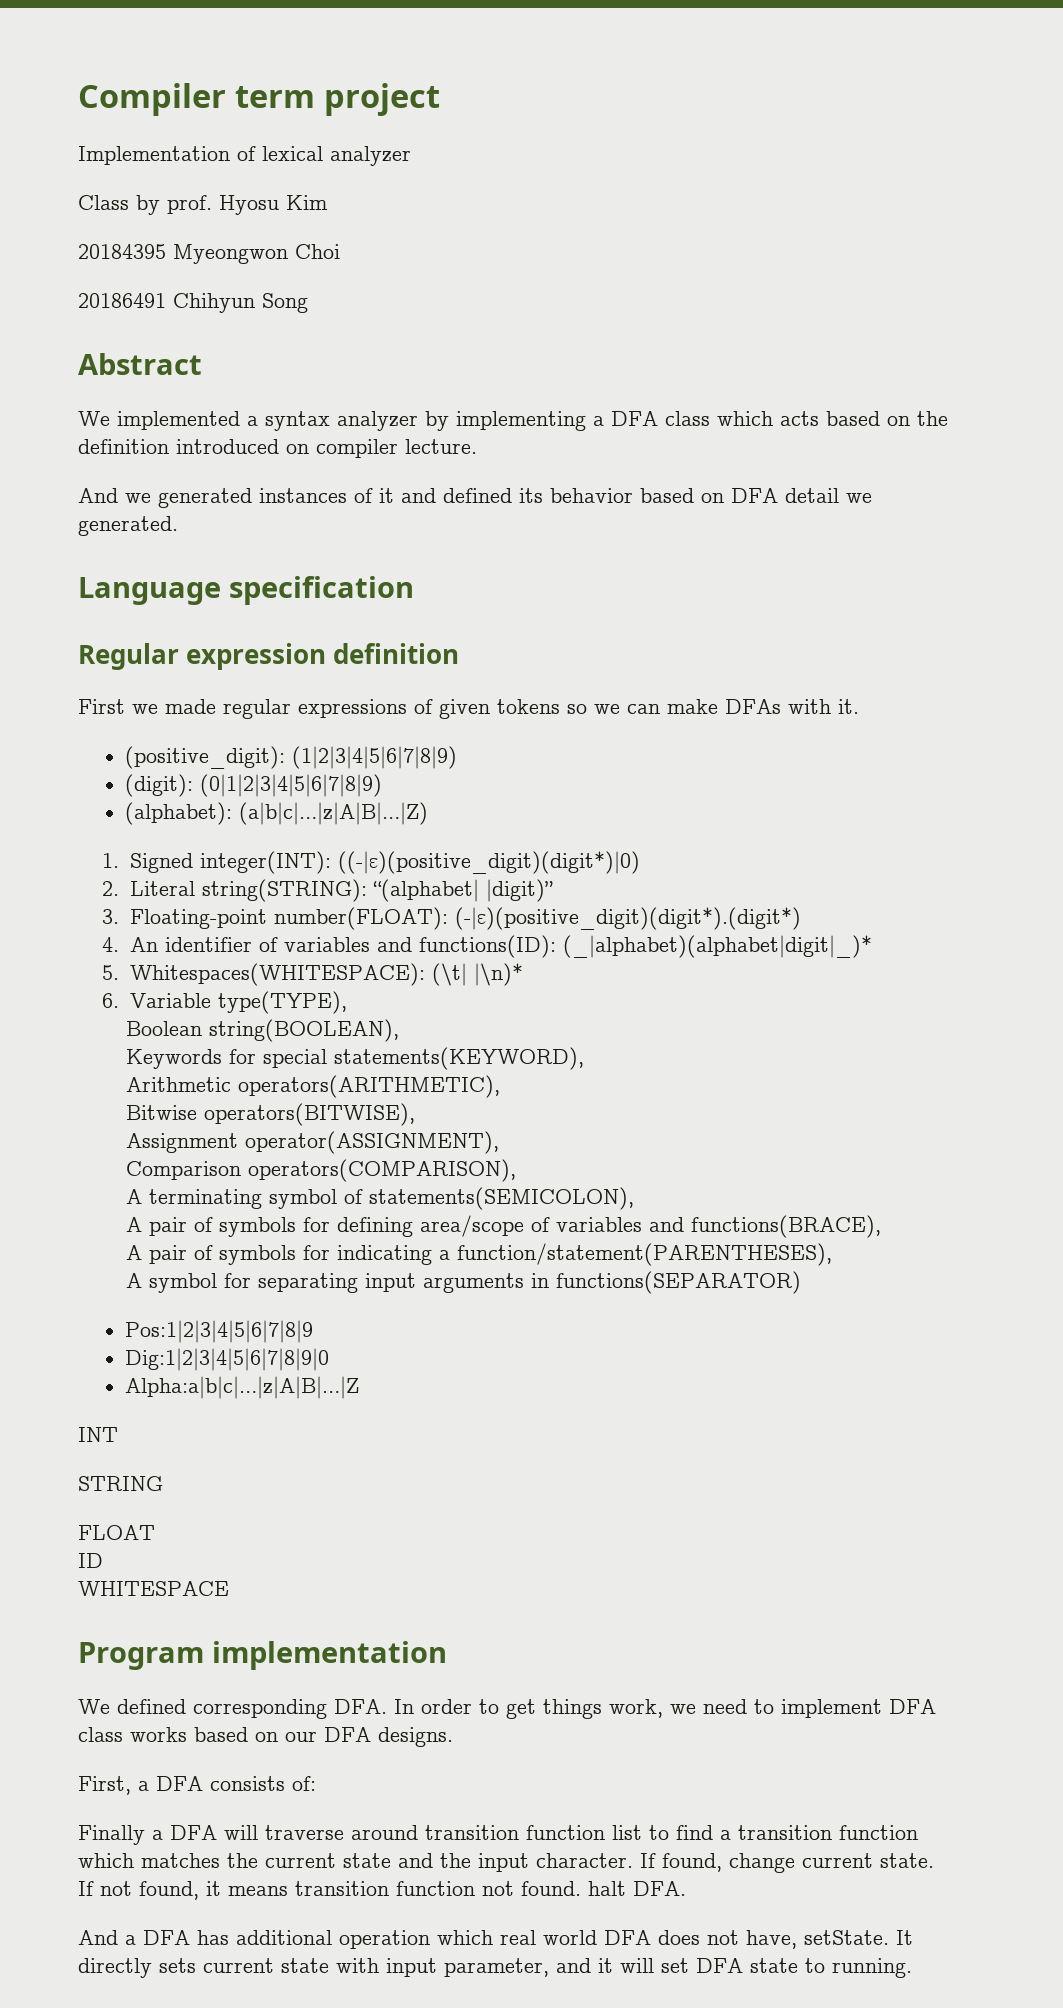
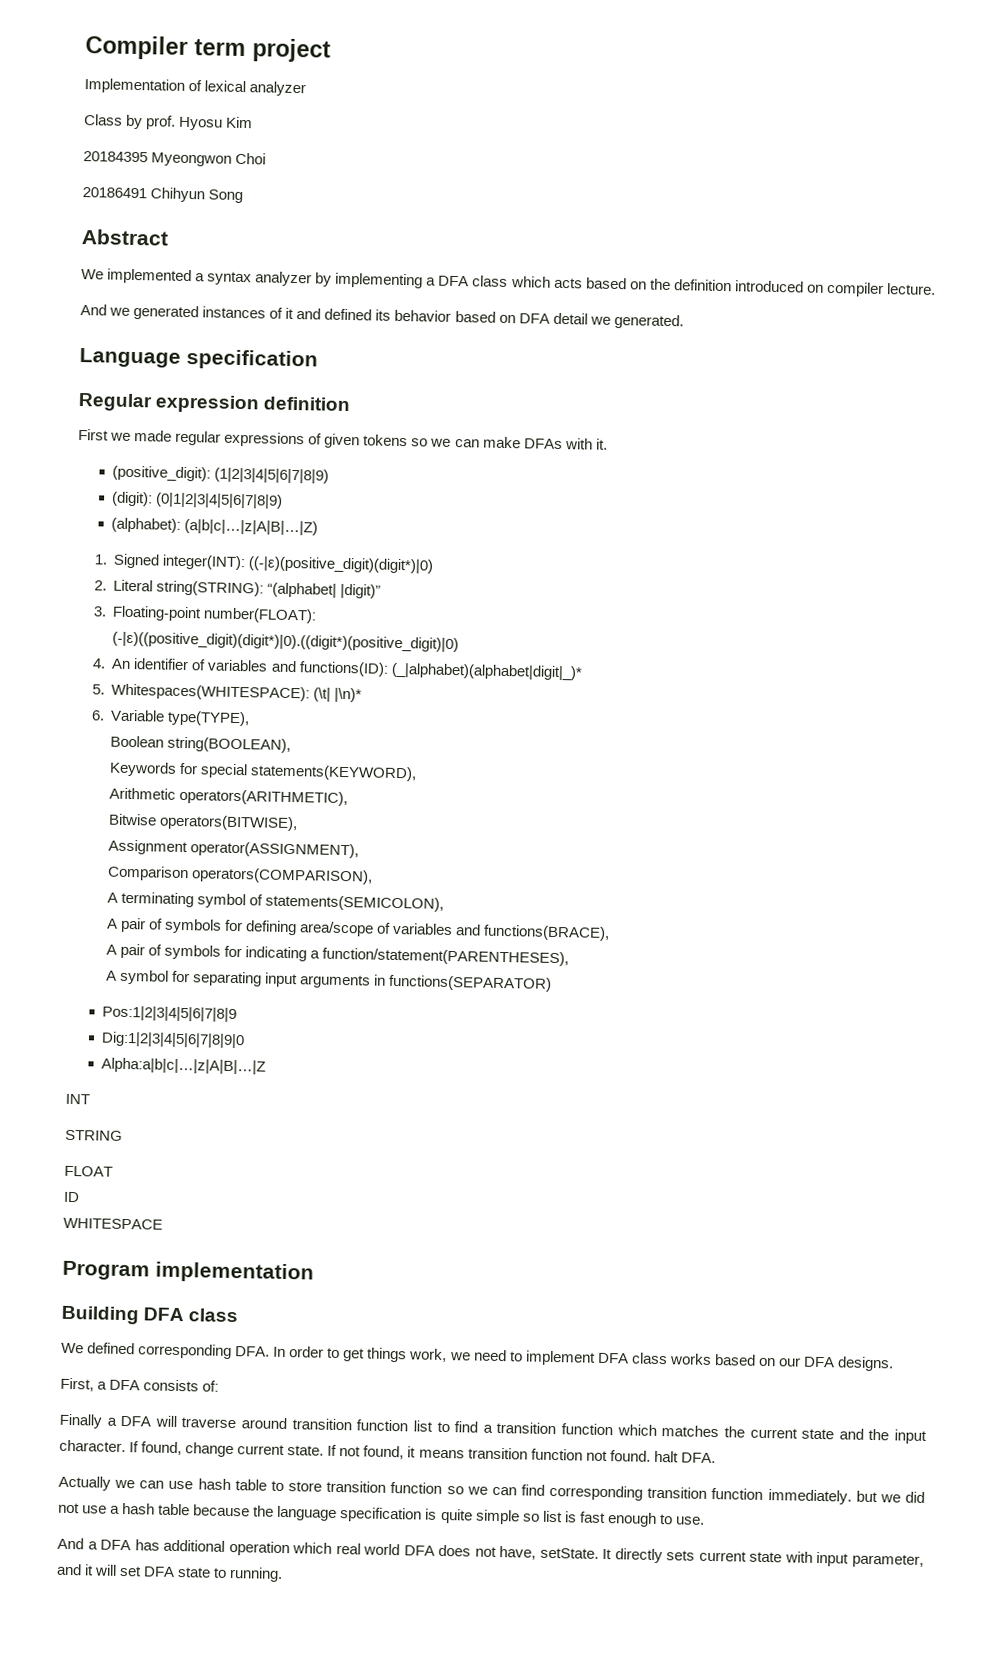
- 3. Floating-point number(FLOAT): (-|ε)(positive_digit)(digit*).(digit*)
+ 3. Floating-point number(FLOAT):
+ (-|ε)((positive_digit)(digit*)|0).((digit*)(positive_digit)|0)
+ Building DFA class
+ Actually we can use hash table to store transition function so we can find corresponding transition function immediately. but we did not use a hash table because the language specification is quite simple so list is fast enough to use.

